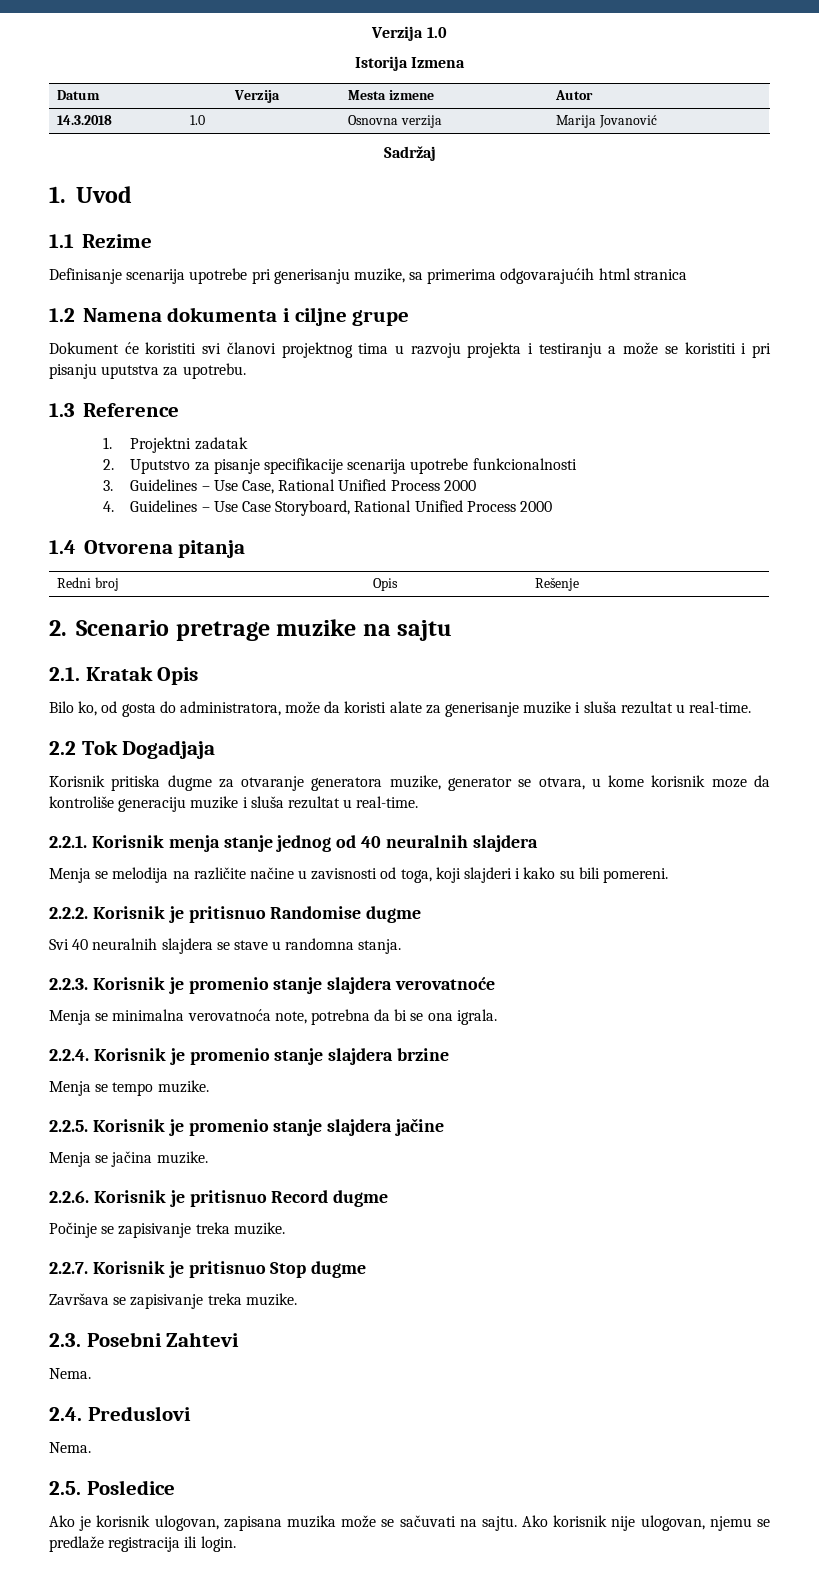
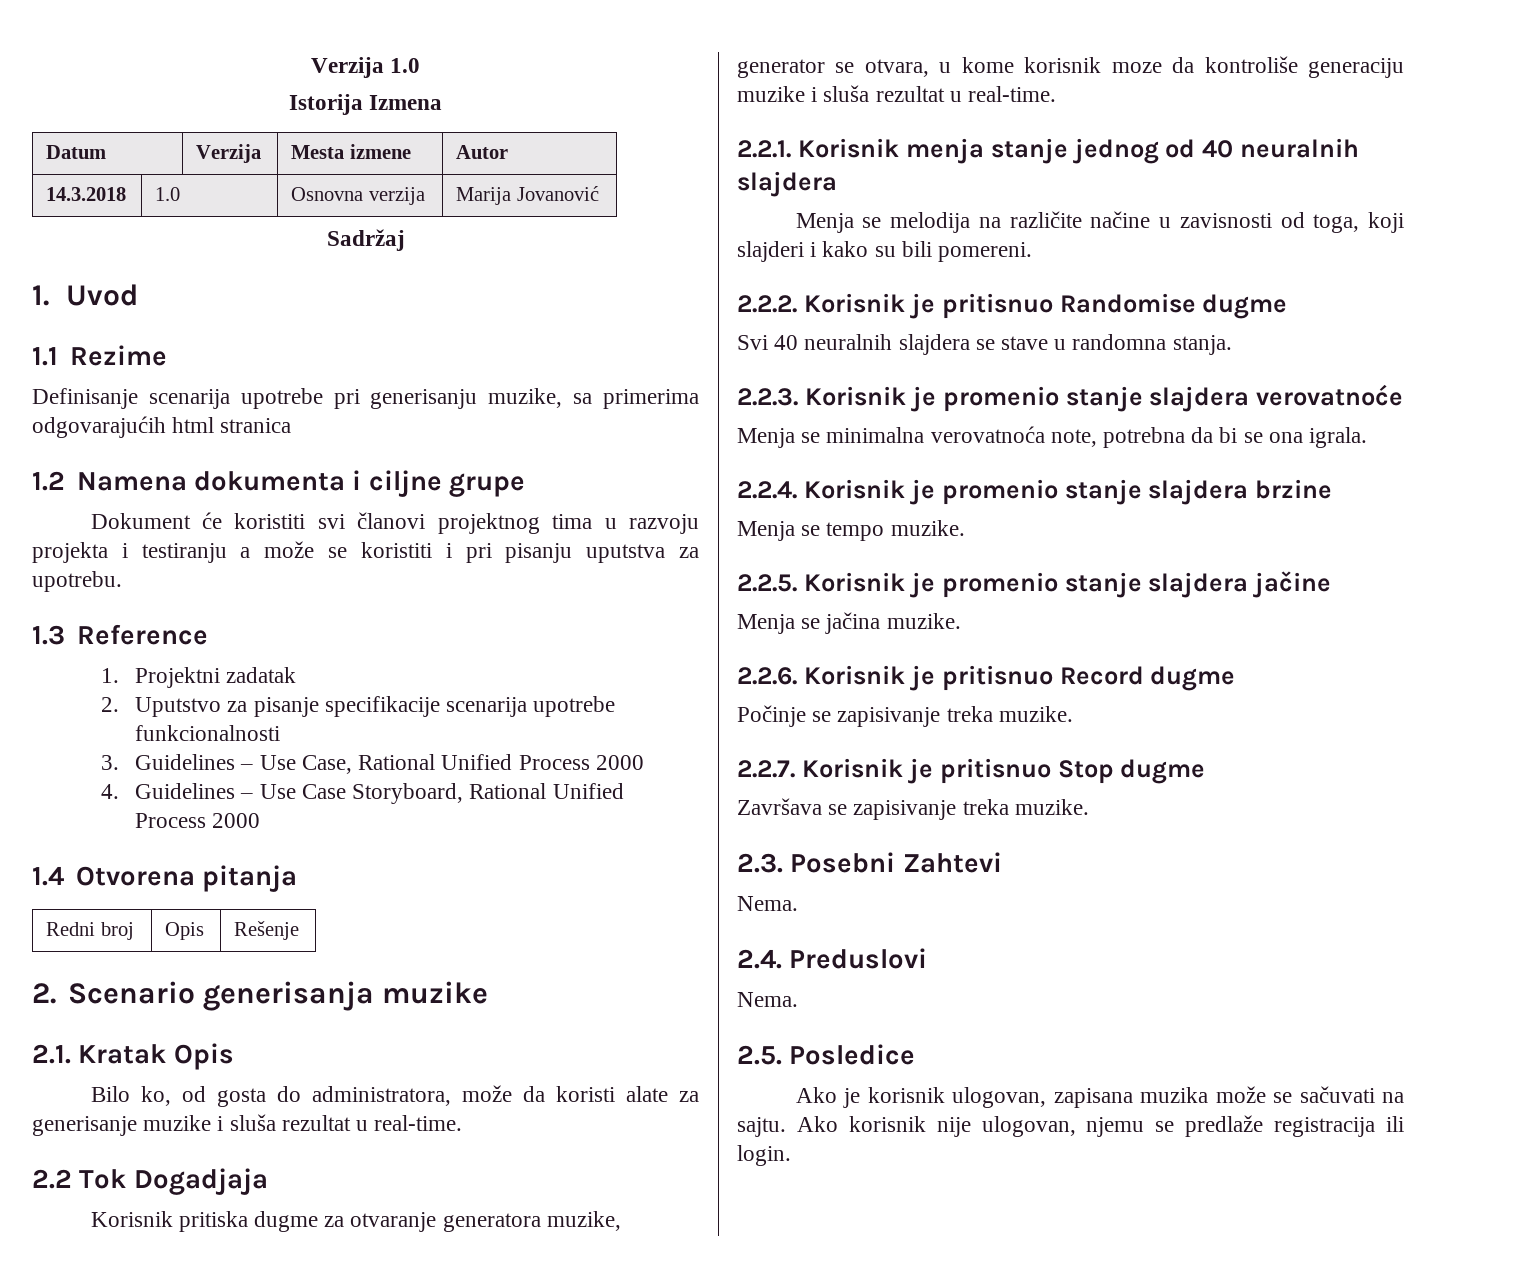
- 2. Scenario pretrage muzike na sajtu
+ 2. Scenario generisanja muzike

